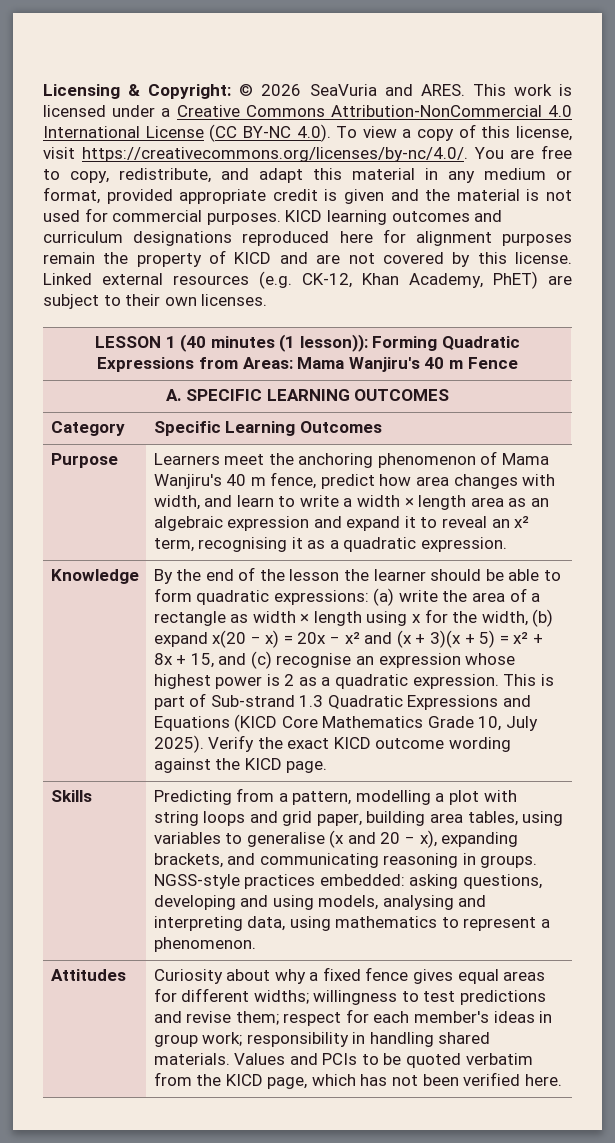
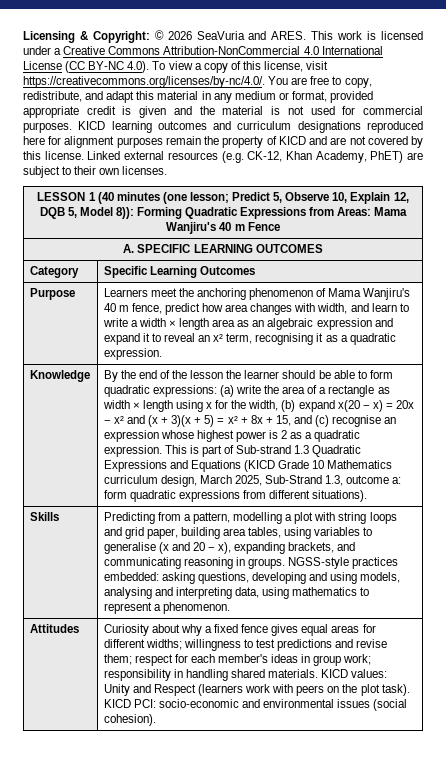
- LESSON 1 (40 minutes (1 lesson)): Forming Quadratic Expressions from Areas: Mama Wanjiru's 40 m Fence
+ LESSON 1 (40 minutes (one lesson; Predict 5, Observe 10, Explain 12, DQB 5, Model 8)): Forming Quadratic Expressions from Areas: Mama Wanjiru's 40 m Fence
- This is part of Sub-strand 1.3 Quadratic Expressions and Equations (KICD Core Mathematics Grade 10, July 2025). Verify the exact KICD outcome wording against the KICD page.
+ This is part of Sub-strand 1.3 Quadratic Expressions and Equations (KICD Grade 10 Mathematics curriculum design, March 2025, Sub-Strand 1.3, outcome a: form quadratic expressions from different situations).
- Values and PCIs to be quoted verbatim from the KICD page, which has not been verified here.
+ KICD values: Unity and Respect (learners work with peers on the plot task). KICD PCI: socio-economic and environmental issues (social cohesion).

